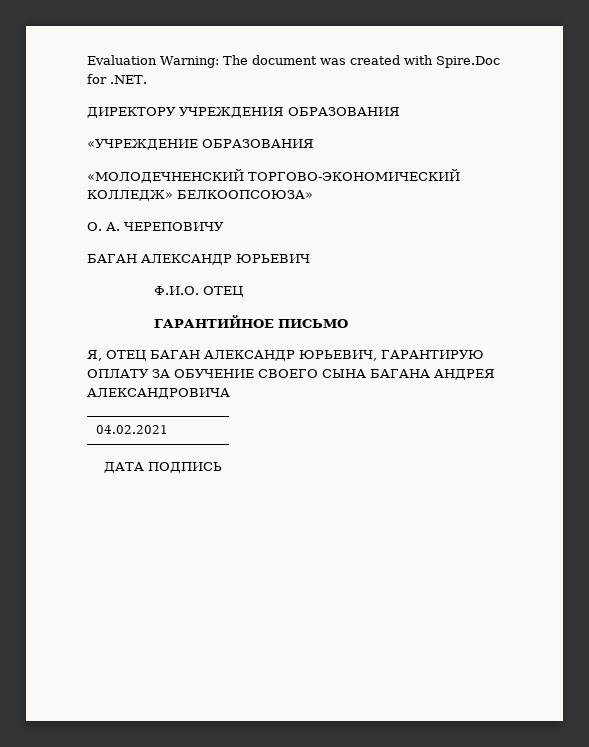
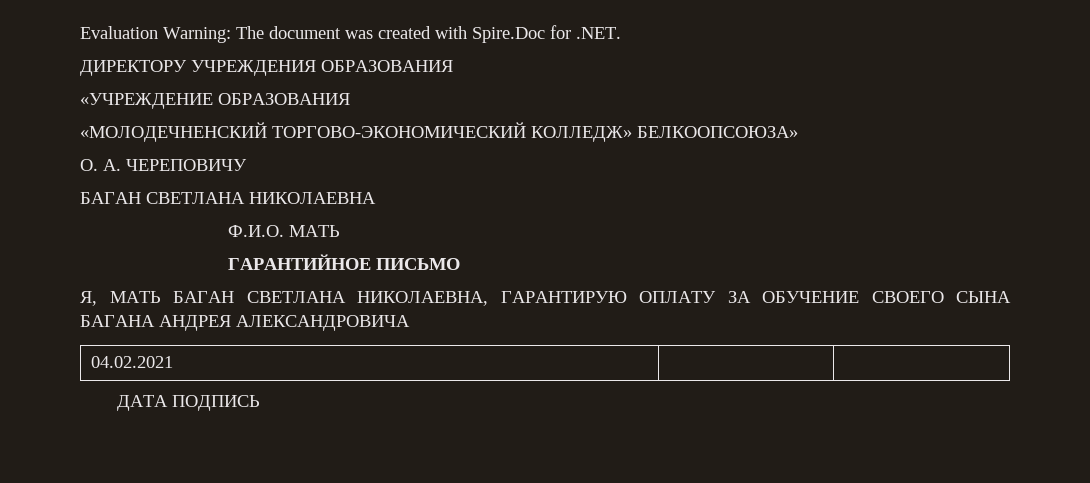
- БАГАН АЛЕКСАНДР ЮРЬЕВИЧ
+ БАГАН СВЕТЛАНА НИКОЛАЕВНА
- Ф.И.О. ОТЕЦ
+ Ф.И.О. МАТЬ
- Я, ОТЕЦ БАГАН АЛЕКСАНДР ЮРЬЕВИЧ, ГАРАНТИРУЮ ОПЛАТУ ЗА ОБУЧЕНИЕ СВОЕГО СЫНА БАГАНА АНДРЕЯ АЛЕКСАНДРОВИЧА
+ Я, МАТЬ БАГАН СВЕТЛАНА НИКОЛАЕВНА, ГАРАНТИРУЮ ОПЛАТУ ЗА ОБУЧЕНИЕ СВОЕГО СЫНА БАГАНА АНДРЕЯ АЛЕКСАНДРОВИЧА

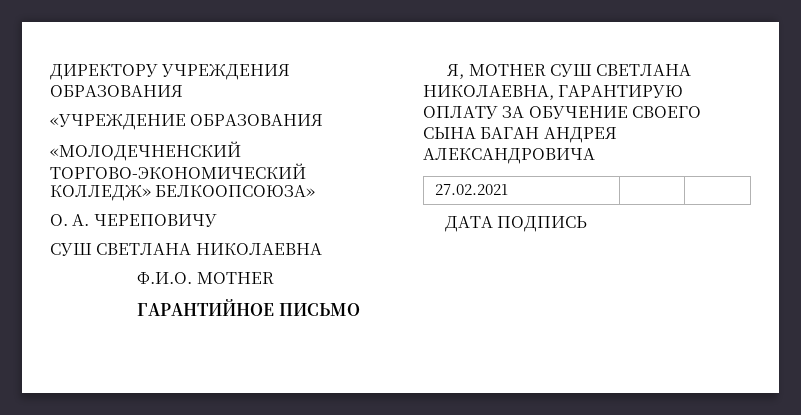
- Evaluation Warning: The document was created with Spire.Doc for .NET.
- БАГАН СВЕТЛАНА НИКОЛАЕВНА
+ СУШ СВЕТЛАНА НИКОЛАЕВНА
- Ф.И.О. МАТЬ
+ Ф.И.О. MOTHER
- Я, МАТЬ БАГАН СВЕТЛАНА НИКОЛАЕВНА, ГАРАНТИРУЮ ОПЛАТУ ЗА ОБУЧЕНИЕ СВОЕГО СЫНА БАГАНА АНДРЕЯ АЛЕКСАНДРОВИЧА
+ Я, MOTHER СУШ СВЕТЛАНА НИКОЛАЕВНА, ГАРАНТИРУЮ ОПЛАТУ ЗА ОБУЧЕНИЕ СВОЕГО СЫНА БАГАН АНДРЕЯ АЛЕКСАНДРОВИЧА
- 04.02.2021 | |
+ 27.02.2021 | |

